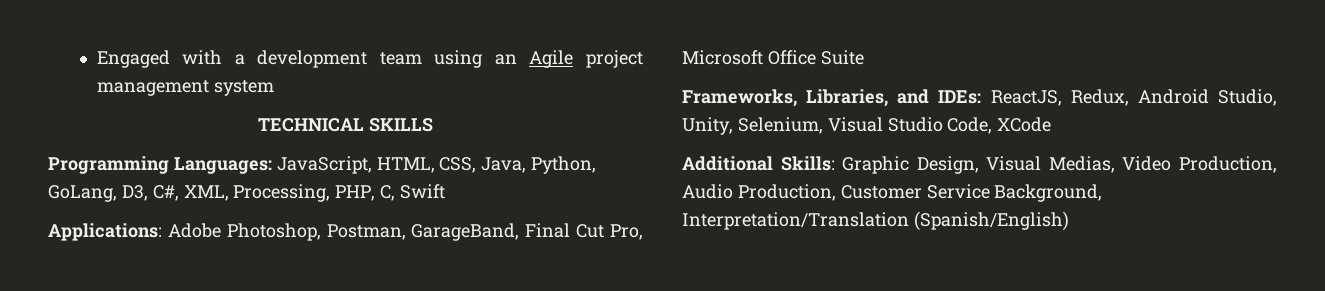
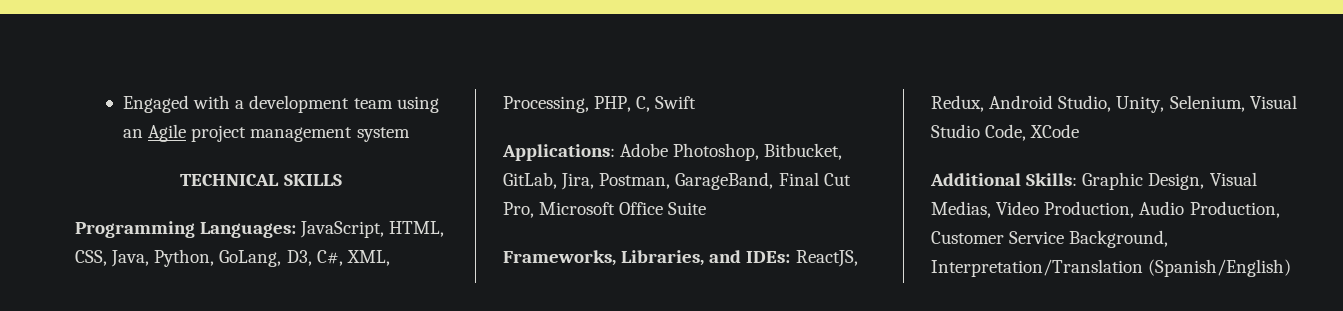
- Applications: Adobe Photoshop, Postman, GarageBand, Final Cut Pro, Microsoft Office Suite
+ Applications: Adobe Photoshop, Bitbucket, GitLab, Jira, Postman, GarageBand, Final Cut Pro, Microsoft Office Suite

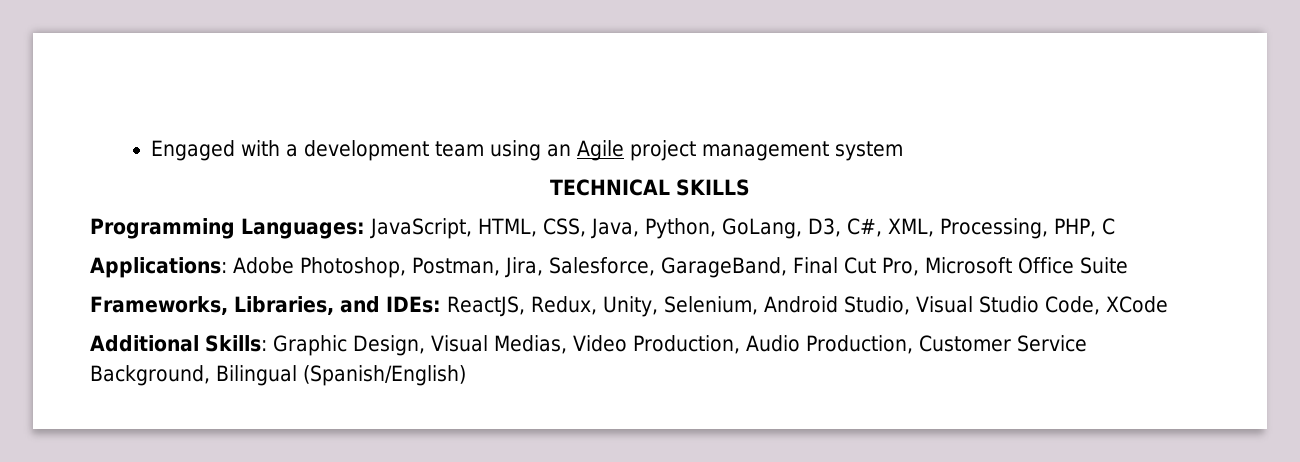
- Programming Languages: JavaScript, HTML, CSS, Java, Python, GoLang, D3, C#, XML, Processing, PHP, C, Swift
+ Programming Languages: JavaScript, HTML, CSS, Java, Python, GoLang, D3, C#, XML, Processing, PHP, C
- Applications: Adobe Photoshop, Bitbucket, GitLab, Jira, Postman, GarageBand, Final Cut Pro, Microsoft Office Suite
+ Applications: Adobe Photoshop, Postman, Jira, Salesforce, GarageBand, Final Cut Pro, Microsoft Office Suite
- Frameworks, Libraries, and IDEs: ReactJS, Redux, Android Studio, Unity, Selenium, Visual Studio Code, XCode
+ Frameworks, Libraries, and IDEs: ReactJS, Redux, Unity, Selenium, Android Studio, Visual Studio Code, XCode
- Additional Skills: Graphic Design, Visual Medias, Video Production, Audio Production, Customer Service Background, Interpretation/Translation (Spanish/English)
+ Additional Skills: Graphic Design, Visual Medias, Video Production, Audio Production, Customer Service Background, Bilingual (Spanish/English)

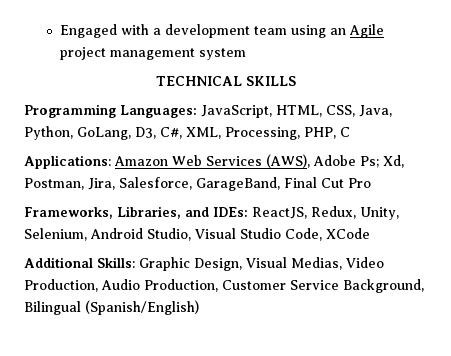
- Applications: Adobe Photoshop, Postman, Jira, Salesforce, GarageBand, Final Cut Pro, Microsoft Office Suite
+ Applications: Amazon Web Services (AWS), Adobe Ps; Xd, Postman, Jira, Salesforce, GarageBand, Final Cut Pro

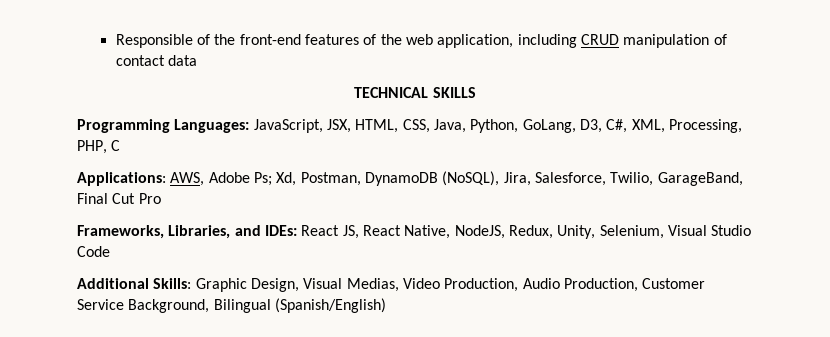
- Engaged with a development team using an Agile project management system
+ Responsible of the front-end features of the web application, including CRUD manipulation of contact data
- Programming Languages: JavaScript, HTML, CSS, Java, Python, GoLang, D3, C#, XML, Processing, PHP, C
+ Programming Languages: JavaScript, JSX, HTML, CSS, Java, Python, GoLang, D3, C#, XML, Processing, PHP, C
- Applications: Amazon Web Services (AWS), Adobe Ps; Xd, Postman, Jira, Salesforce, GarageBand, Final Cut Pro
+ Applications: AWS, Adobe Ps; Xd, Postman, DynamoDB (NoSQL), Jira, Salesforce, Twilio, GarageBand, Final Cut Pro
- Frameworks, Libraries, and IDEs: ReactJS, Redux, Unity, Selenium, Android Studio, Visual Studio Code, XCode
+ Frameworks, Libraries, and IDEs: React JS, React Native, NodeJS, Redux, Unity, Selenium, Visual Studio Code

